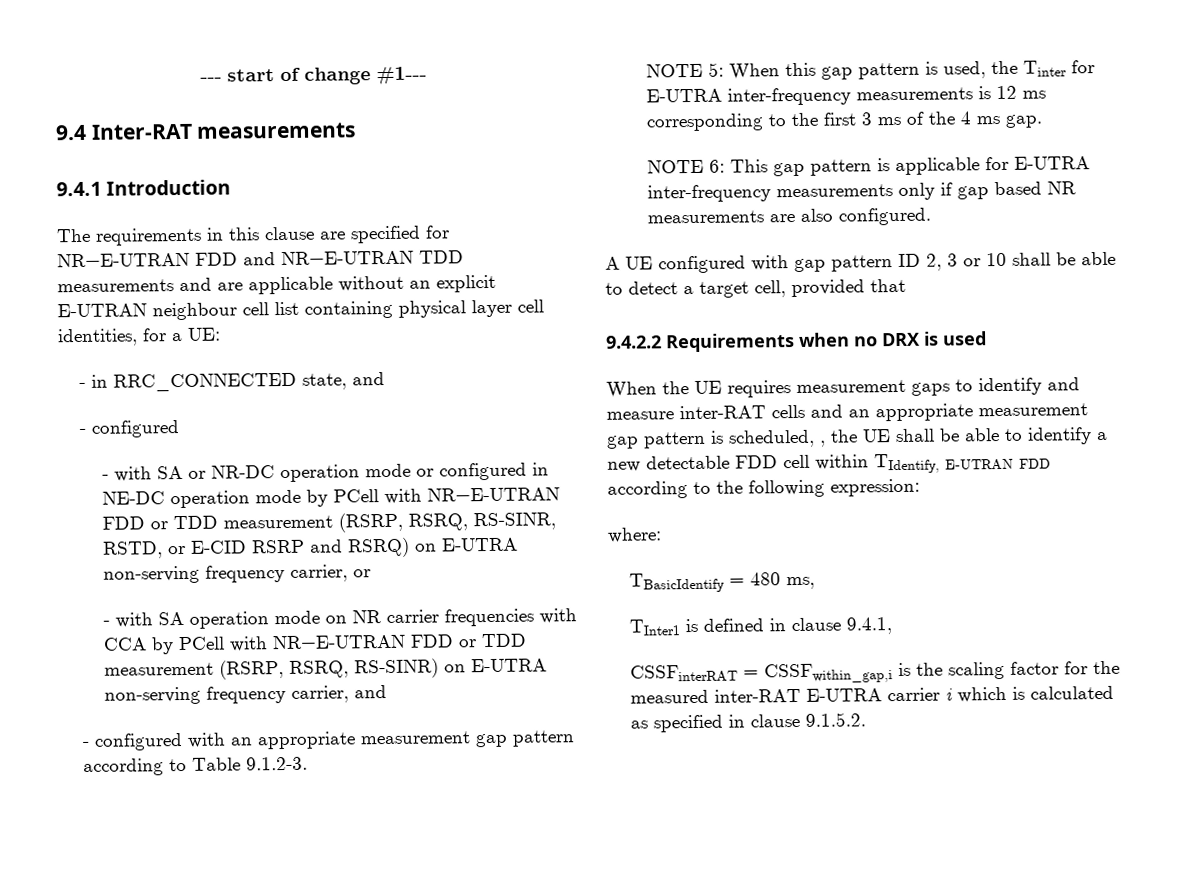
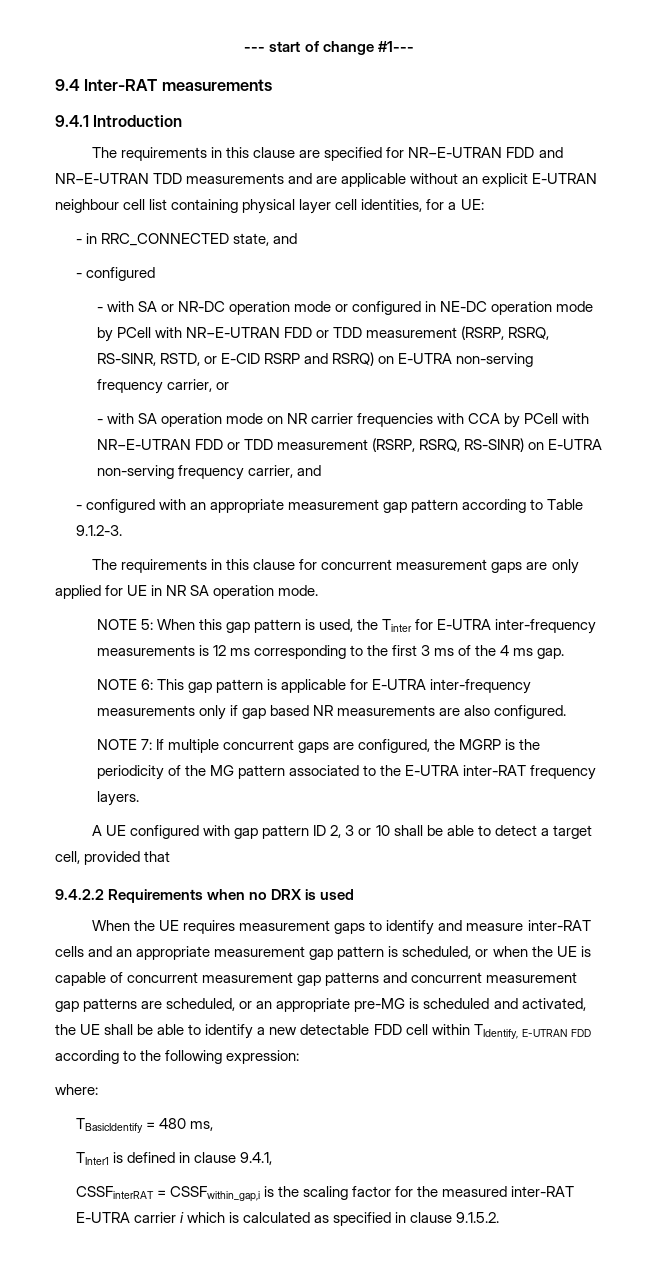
+ The requirements in this clause for concurrent measurement gaps are only applied for UE in NR SA operation mode.
+ NOTE 7: If multiple concurrent gaps are configured, the MGRP is the periodicity of the MG pattern associated to the E-UTRA inter-RAT frequency layers.
- When the UE requires measurement gaps to identify and measure inter-RAT cells and an appropriate measurement gap pattern is scheduled, , the UE shall be able to identify a new detectable FDD cell within TIdentify, E-UTRAN FDD according to the following expression:
+ When the UE requires measurement gaps to identify and measure inter-RAT cells and an appropriate measurement gap pattern is scheduled, or when the UE is capable of concurrent measurement gap patterns and concurrent measurement gap patterns are scheduled, or an appropriate pre-MG is scheduled and activated, the UE shall be able to identify a new detectable FDD cell within TIdentify, E-UTRAN FDD according to the following expression:

